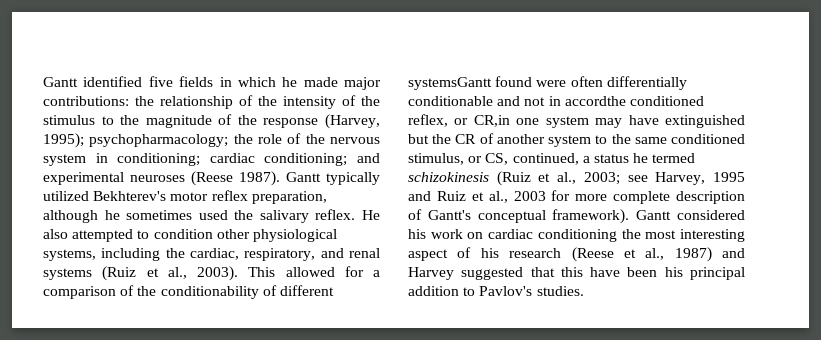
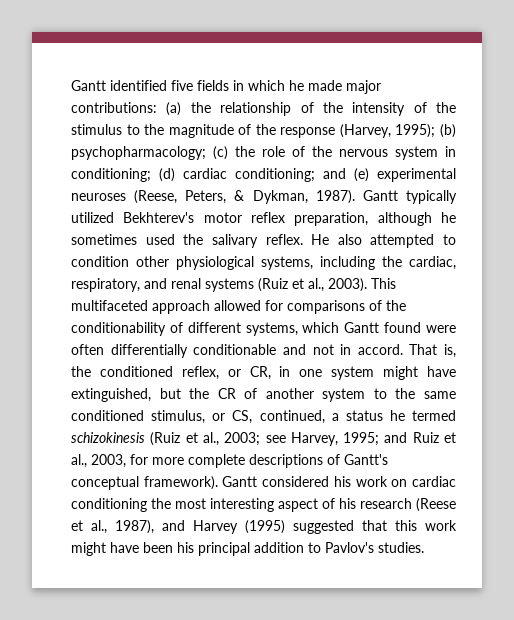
- Gantt identified five fields in which he made major contributions: the relationship of the intensity of the stimulus to the magnitude of the response (Harvey, 1995); psychopharmacology; the role of the nervous system in conditioning; cardiac conditioning; and experimental neuroses (Reese 1987).
+ Gantt identified five fields in which he made major contributions: (a) the relationship of the intensity of the stimulus to the magnitude of the response (Harvey, 1995); (b) psychopharmacology; (c) the role of the nervous system in conditioning; (d) cardiac conditioning; and (e) experimental neuroses (Reese, Peters, & Dykman, 1987).
- This allowed for a comparison of the conditionability of different systemsGantt found were often differentially conditionable and not in accordthe conditioned reflex, or CR,in one system may have extinguished but the CR of another system to the same conditioned stimulus, or CS, continued, a status he termed schizokinesis (Ruiz et al., 2003; see Harvey, 1995 and Ruiz et al., 2003 for more complete description of Gantt's conceptual framework).
+ This multifaceted approach allowed for comparisons of the conditionability of different systems, which Gantt found were often differentially conditionable and not in accord. That is, the conditioned reflex, or CR, in one system might have extinguished, but the CR of another system to the same conditioned stimulus, or CS, continued, a status he termed schizokinesis (Ruiz et al., 2003; see Harvey, 1995; and Ruiz et al., 2003, for more complete descriptions of Gantt's conceptual framework).
- Gantt considered his work on cardiac conditioning the most interesting aspect of his research (Reese et al., 1987) and Harvey suggested that this have been his principal addition to Pavlov's studies.
+ Gantt considered his work on cardiac conditioning the most interesting aspect of his research (Reese et al., 1987), and Harvey (1995) suggested that this work might have been his principal addition to Pavlov's studies.

